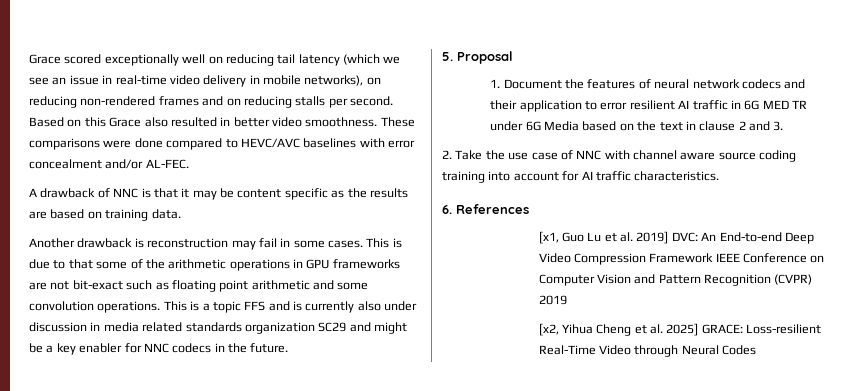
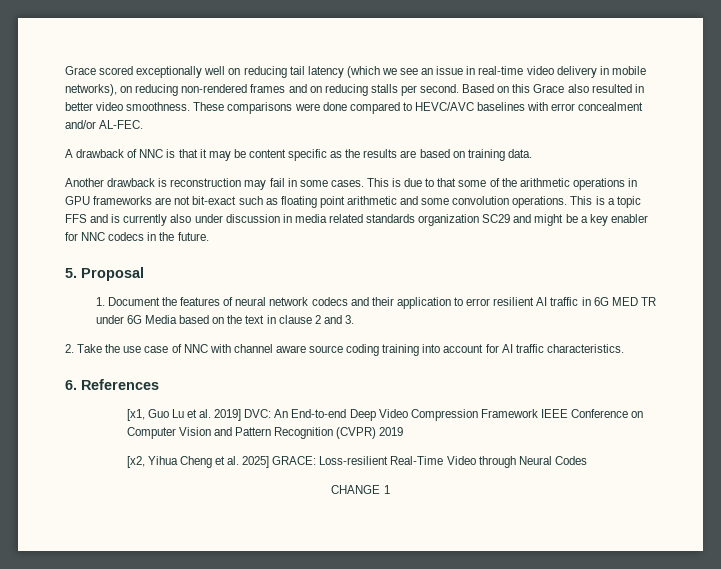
+ CHANGE 1

